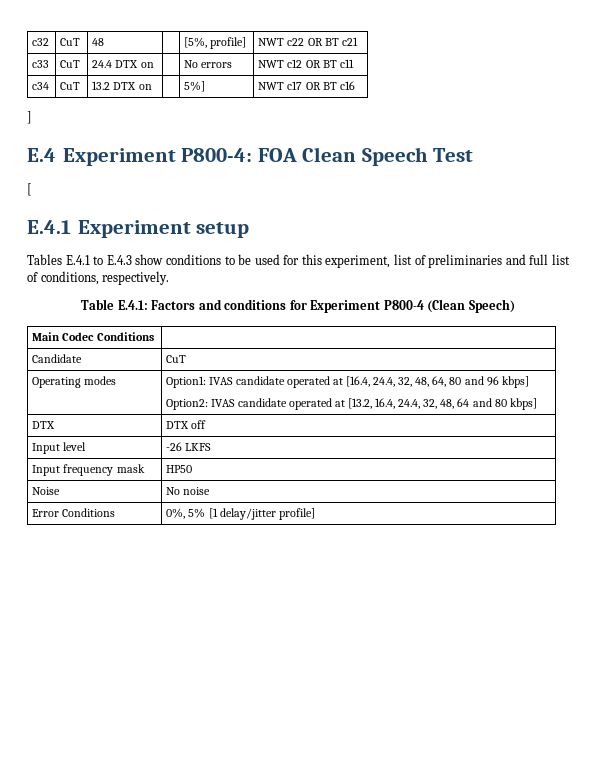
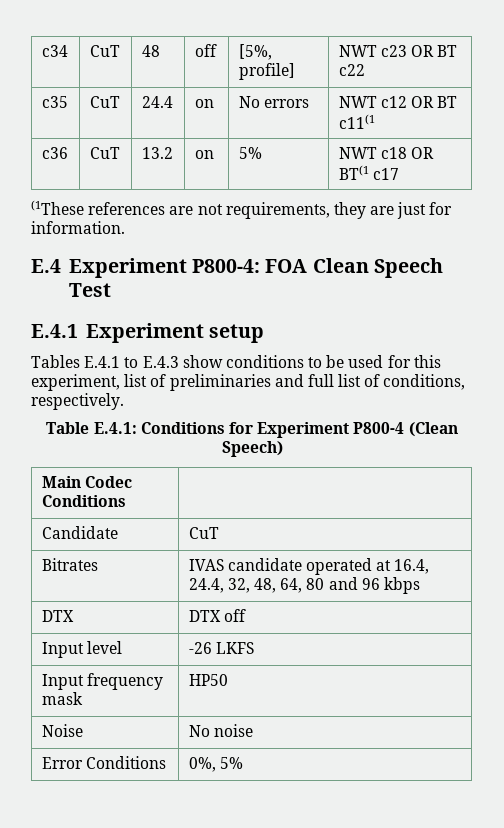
- c32 | CuT | 48 | | [5%, profile] | NWT c22 OR BT c21
- c33 | CuT | 24.4 DTX on | | No errors | NWT c12 OR BT c11
- c34 | CuT | 13.2 DTX on | | 5%] | NWT c17 OR BT c16
- ]
+ c34 | CuT | 48 | off | [5%, profile] | NWT c23 OR BT c22
+ c35 | CuT | 24.4 | on | No errors | NWT c12 OR BT c11(1
+ c36 | CuT | 13.2 | on | 5% | NWT c18 OR BT(1 c17
+ (1These references are not requirements, they are just for information.
- [
- Table E.4.1: Factors and conditions for Experiment P800-4 (Clean Speech)
+ Table E.4.1: Conditions for Experiment P800-4 (Clean Speech)
- Operating modes | Option1: IVAS candidate operated at [16.4, 24.4, 32, 48, 64, 80 and 96 kbps]
- Option2: IVAS candidate operated at [13.2, 16.4, 24.4, 32, 48, 64 and 80 kbps]
+ Bitrates | IVAS candidate operated at 16.4, 24.4, 32, 48, 64, 80 and 96 kbps
- Error Conditions | 0%, 5% [1 delay/jitter profile]
+ Error Conditions | 0%, 5%

